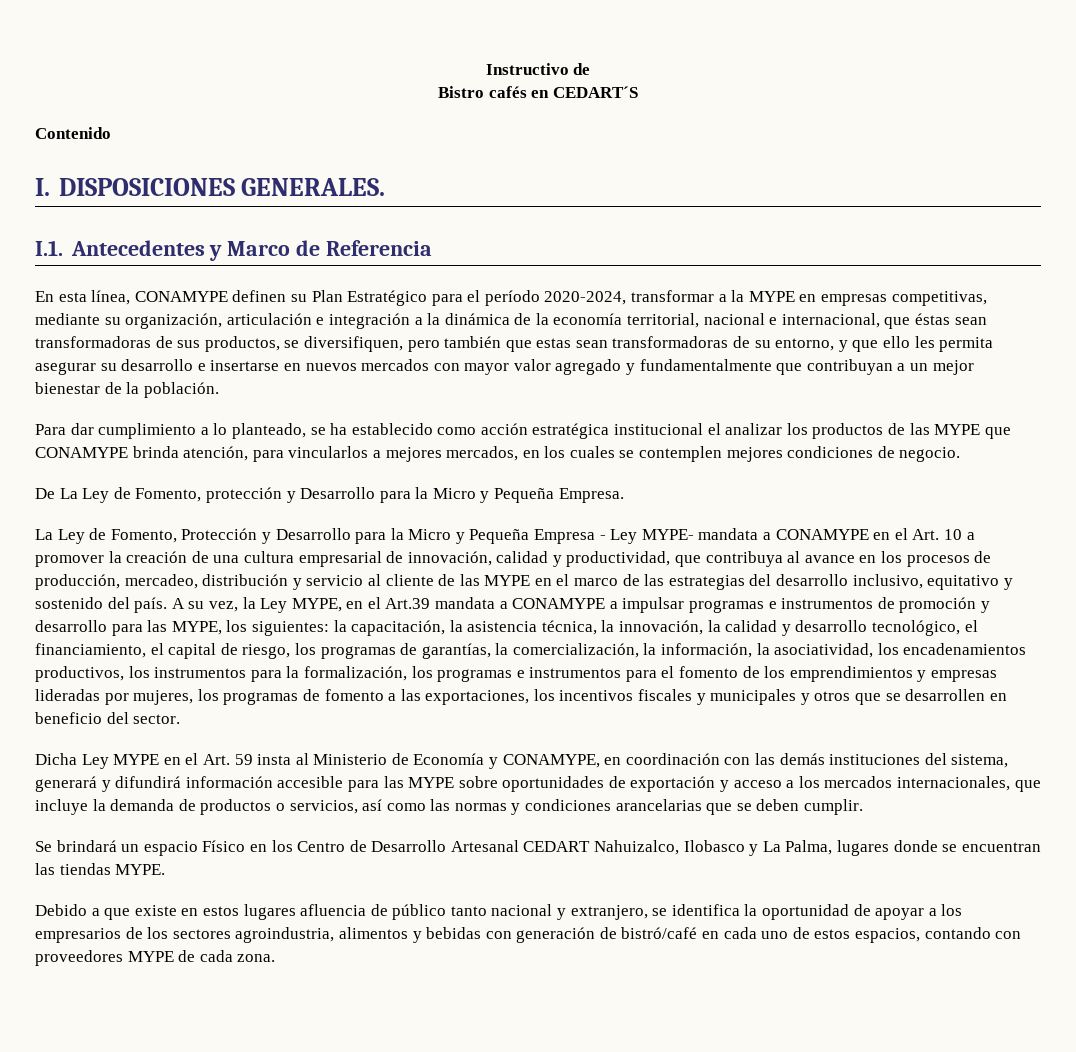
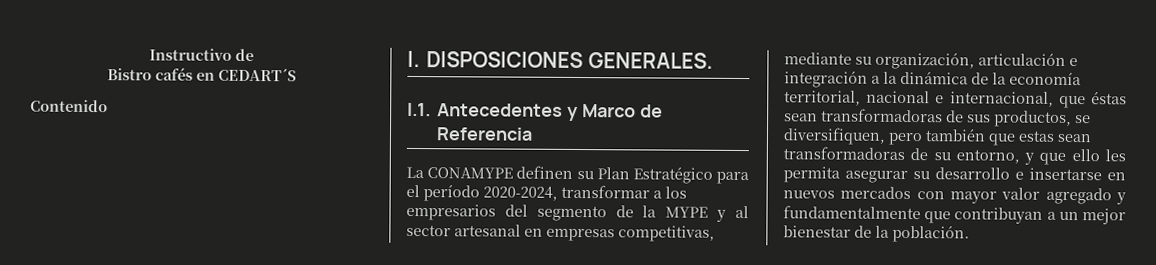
- En esta línea, CONAMYPE definen su Plan Estratégico para el período 2020-2024, transformar a la MYPE en empresas competitivas, mediante su organización, articulación e integración a la dinámica de la economía territorial, nacional e internacional, que éstas sean transformadoras de sus productos, se diversifiquen, pero también que estas sean transformadoras de su entorno, y que ello les permita asegurar su desarrollo e insertarse en nuevos mercados con mayor valor agregado y fundamentalmente que contribuyan a un mejor bienestar de la población.
+ La CONAMYPE definen su Plan Estratégico para el período 2020-2024, transformar a los empresarios del segmento de la MYPE y al sector artesanal en empresas competitivas, mediante su organización, articulación e integración a la dinámica de la economía territorial, nacional e internacional, que éstas sean transformadoras de sus productos, se diversifiquen, pero también que estas sean transformadoras de su entorno, y que ello les permita asegurar su desarrollo e insertarse en nuevos mercados con mayor valor agregado y fundamentalmente que contribuyan a un mejor bienestar de la población.
- Para dar cumplimiento a lo planteado, se ha establecido como acción estratégica institucional el analizar los productos de las MYPE que CONAMYPE brinda atención, para vincularlos a mejores mercados, en los cuales se contemplen mejores condiciones de negocio.
- De La Ley de Fomento, protección y Desarrollo para la Micro y Pequeña Empresa.
- La Ley de Fomento, Protección y Desarrollo para la Micro y Pequeña Empresa - Ley MYPE- mandata a CONAMYPE en el Art. 10 a promover la creación de una cultura empresarial de innovación, calidad y productividad, que contribuya al avance en los procesos de producción, mercadeo, distribución y servicio al cliente de las MYPE en el marco de las estrategias del desarrollo inclusivo, equitativo y sostenido del país. A su vez, la Ley MYPE, en el Art.39 mandata a CONAMYPE a impulsar programas e instrumentos de promoción y desarrollo para las MYPE, los siguientes: la capacitación, la asistencia técnica, la innovación, la calidad y desarrollo tecnológico, el financiamiento, el capital de riesgo, los programas de garantías, la comercialización, la información, la asociatividad, los encadenamientos productivos, los instrumentos para la formalización, los programas e instrumentos para el fomento de los emprendimientos y empresas lideradas por mujeres, los programas de fomento a las exportaciones, los incentivos fiscales y municipales y otros que se desarrollen en beneficio del sector.
- Dicha Ley MYPE en el Art. 59 insta al Ministerio de Economía y CONAMYPE, en coordinación con las demás instituciones del sistema, generará y difundirá información accesible para las MYPE sobre oportunidades de exportación y acceso a los mercados internacionales, que incluye la demanda de productos o servicios, así como las normas y condiciones arancelarias que se deben cumplir.
- Se brindará un espacio Físico en los Centro de Desarrollo Artesanal CEDART Nahuizalco, Ilobasco y La Palma, lugares donde se encuentran las tiendas MYPE.
- Debido a que existe en estos lugares afluencia de público tanto nacional y extranjero, se identifica la oportunidad de apoyar a los empresarios de los sectores agroindustria, alimentos y bebidas con generación de bistró/café en cada uno de estos espacios, contando con proveedores MYPE de cada zona.

